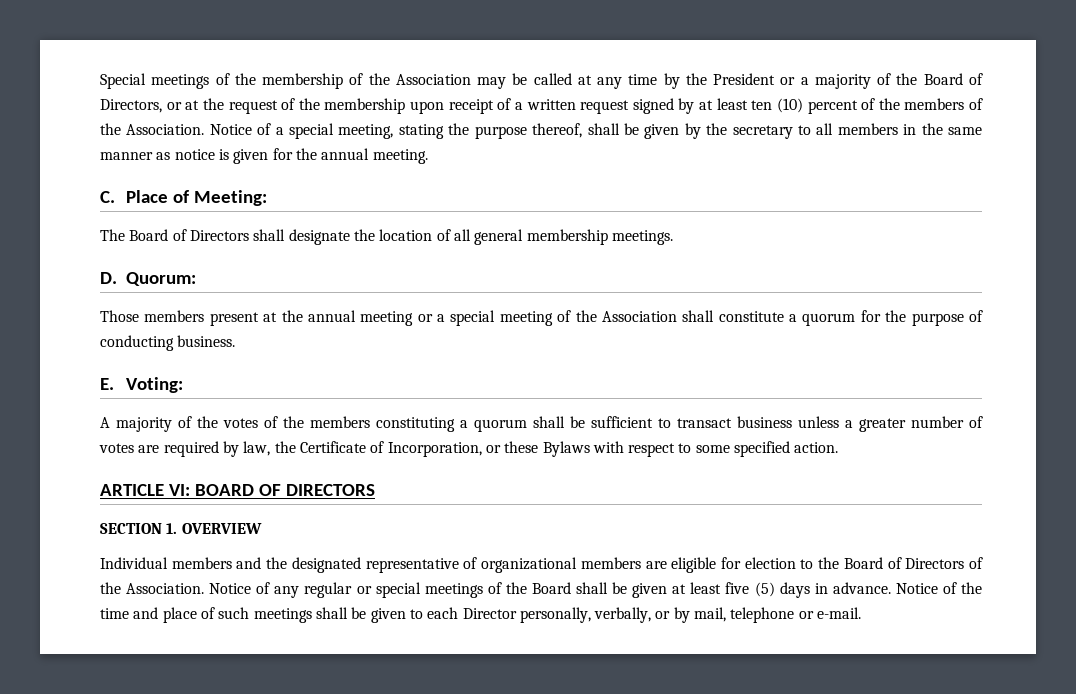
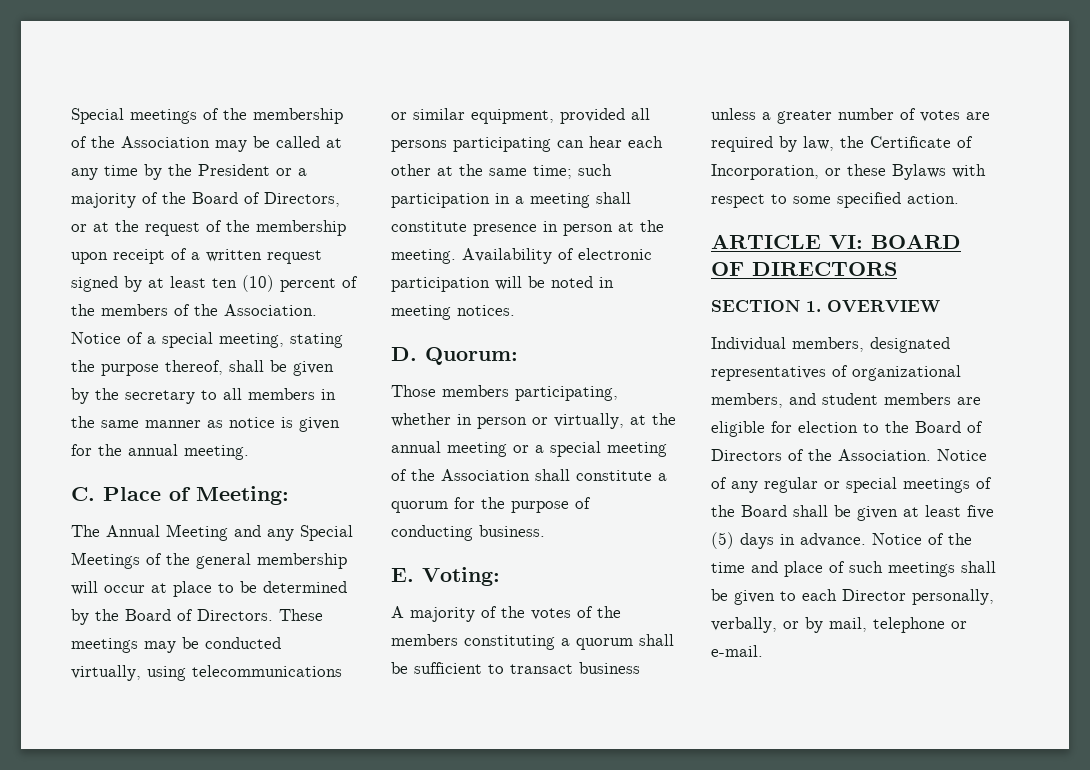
- The Board of Directors shall designate the location of all general membership meetings.
+ The Annual Meeting and any Special Meetings of the general membership will occur at place to be determined by the Board of Directors. These meetings may be conducted virtually, using telecommunications or similar equipment, provided all persons participating can hear each other at the same time; such participation in a meeting shall constitute presence in person at the meeting. Availability of electronic participation will be noted in meeting notices.
  D. Quorum:
- Those members present at the annual meeting or a special meeting of the Association shall constitute a quorum for the purpose of conducting business.
+ Those members participating, whether in person or virtually, at the annual meeting or a special meeting of the Association shall constitute a quorum for the purpose of conducting business.
- Individual members and the designated representative of organizational members are eligible for election to the Board of Directors of the Association.
+ Individual members, designated representatives of organizational members, and student members are eligible for election to the Board of Directors of the Association.

